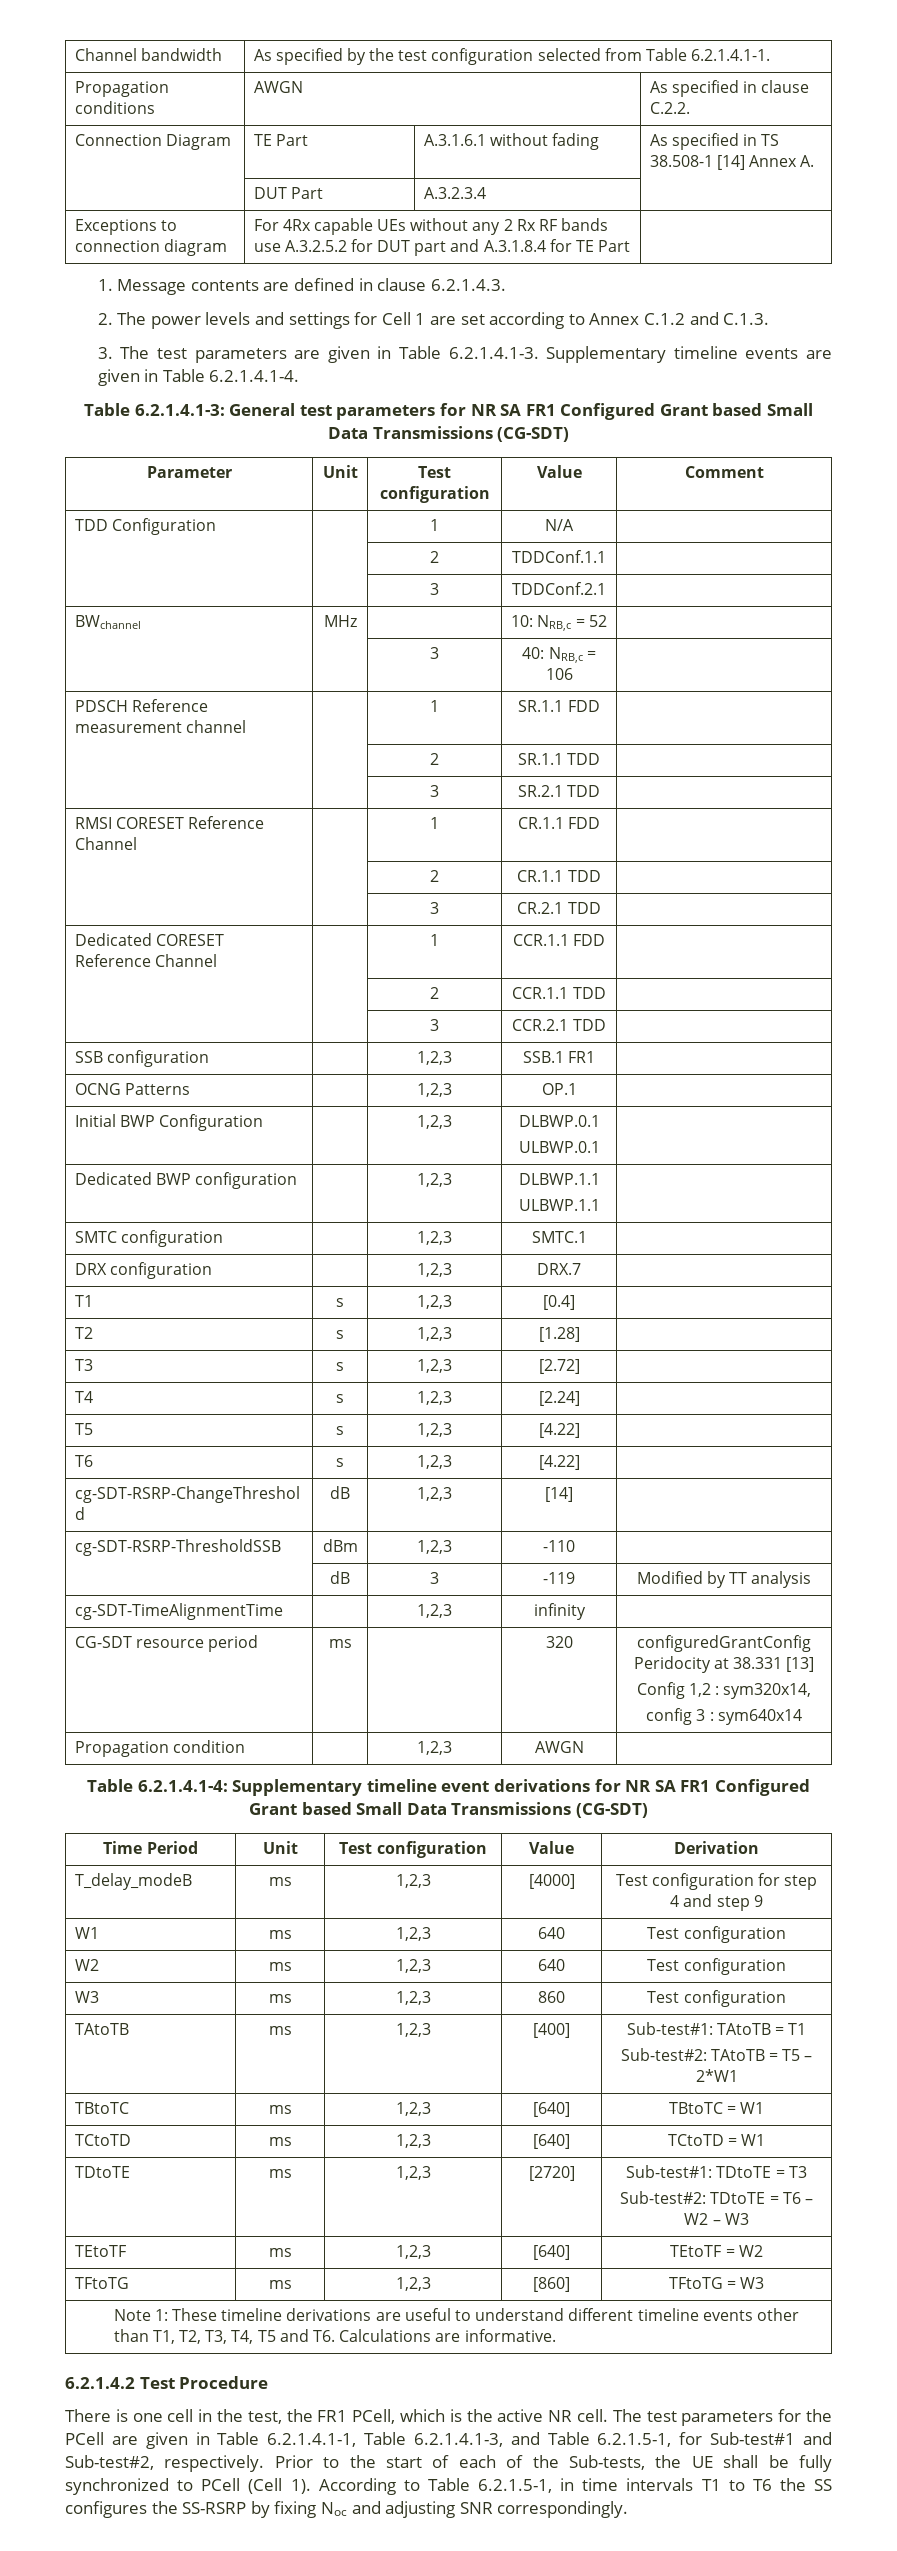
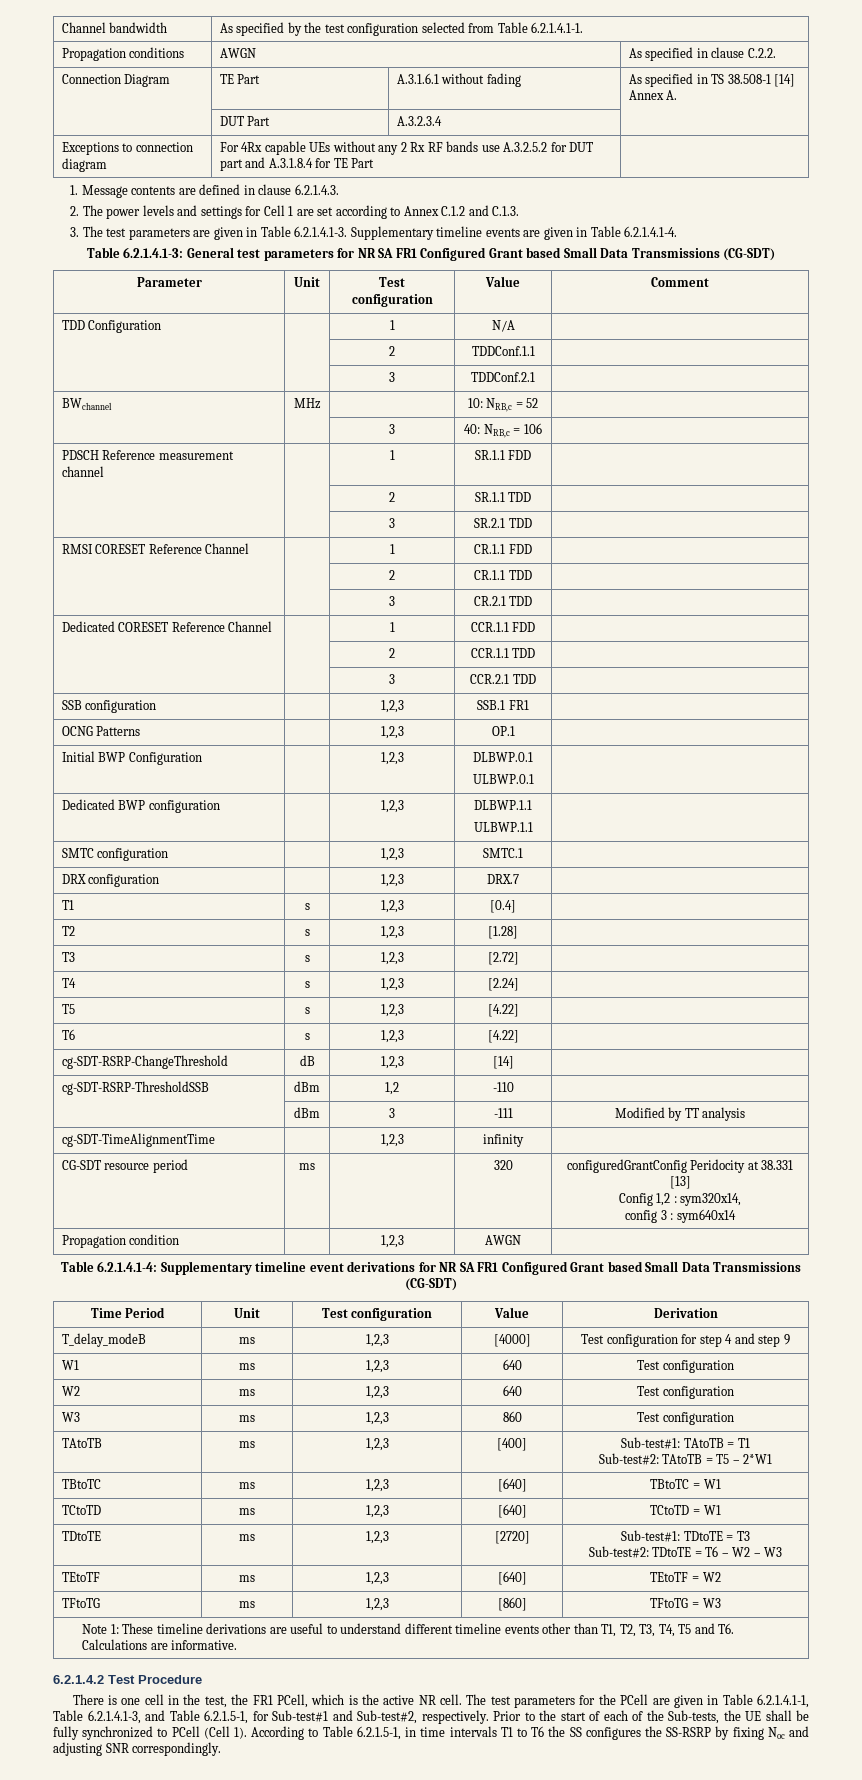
- cg-SDT-RSRP-ThresholdSSB | dBm | 1,2,3 | -110 |
+ cg-SDT-RSRP-ThresholdSSB | dBm | 1,2 | -110 |
- | dB | 3 | -119 | Modified by TT analysis
+ | dBm | 3 | -111 | Modified by TT analysis

